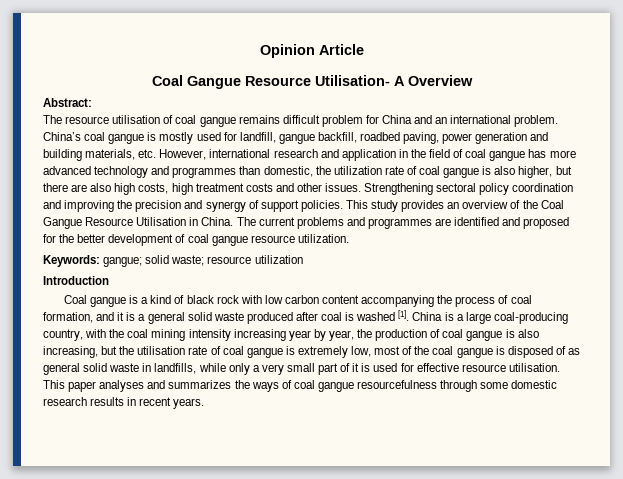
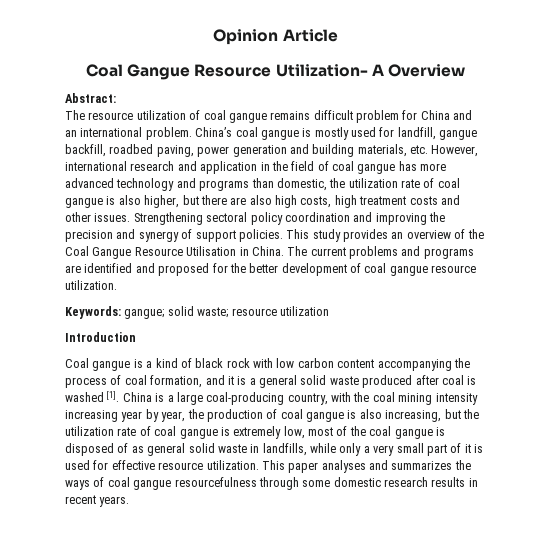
- Coal Gangue Resource Utilisation- A Overview
+ Coal Gangue Resource Utilization- A Overview
- The resource utilisation of coal gangue remains difficult problem for China and an international problem.
+ The resource utilization of coal gangue remains difficult problem for China and an international problem.
- China’s coal gangue is mostly used for landfill, gangue backfill, roadbed paving, power generation and building materials, etc. However, international research and application in the field of coal gangue has more advanced technology and programmes than domestic, the utilization rate of coal gangue is also higher, but there are also high costs, high treatment costs and other issues.
+ China’s coal gangue is mostly used for landfill, gangue backfill, roadbed paving, power generation and building materials, etc. However, international research and application in the field of coal gangue has more advanced technology and programs than domestic, the utilization rate of coal gangue is also higher, but there are also high costs, high treatment costs and other issues.
- The current problems and programmes are identified and proposed for the better development of coal gangue resource utilization.
+ The current problems and programs are identified and proposed for the better development of coal gangue resource utilization.
- China is a large coal-producing country, with the coal mining intensity increasing year by year, the production of coal gangue is also increasing, but the utilisation rate of coal gangue is extremely low, most of the coal gangue is disposed of as general solid waste in landfills, while only a very small part of it is used for effective resource utilisation.
+ China is a large coal-producing country, with the coal mining intensity increasing year by year, the production of coal gangue is also increasing, but the utilization rate of coal gangue is extremely low, most of the coal gangue is disposed of as general solid waste in landfills, while only a very small part of it is used for effective resource utilization.

